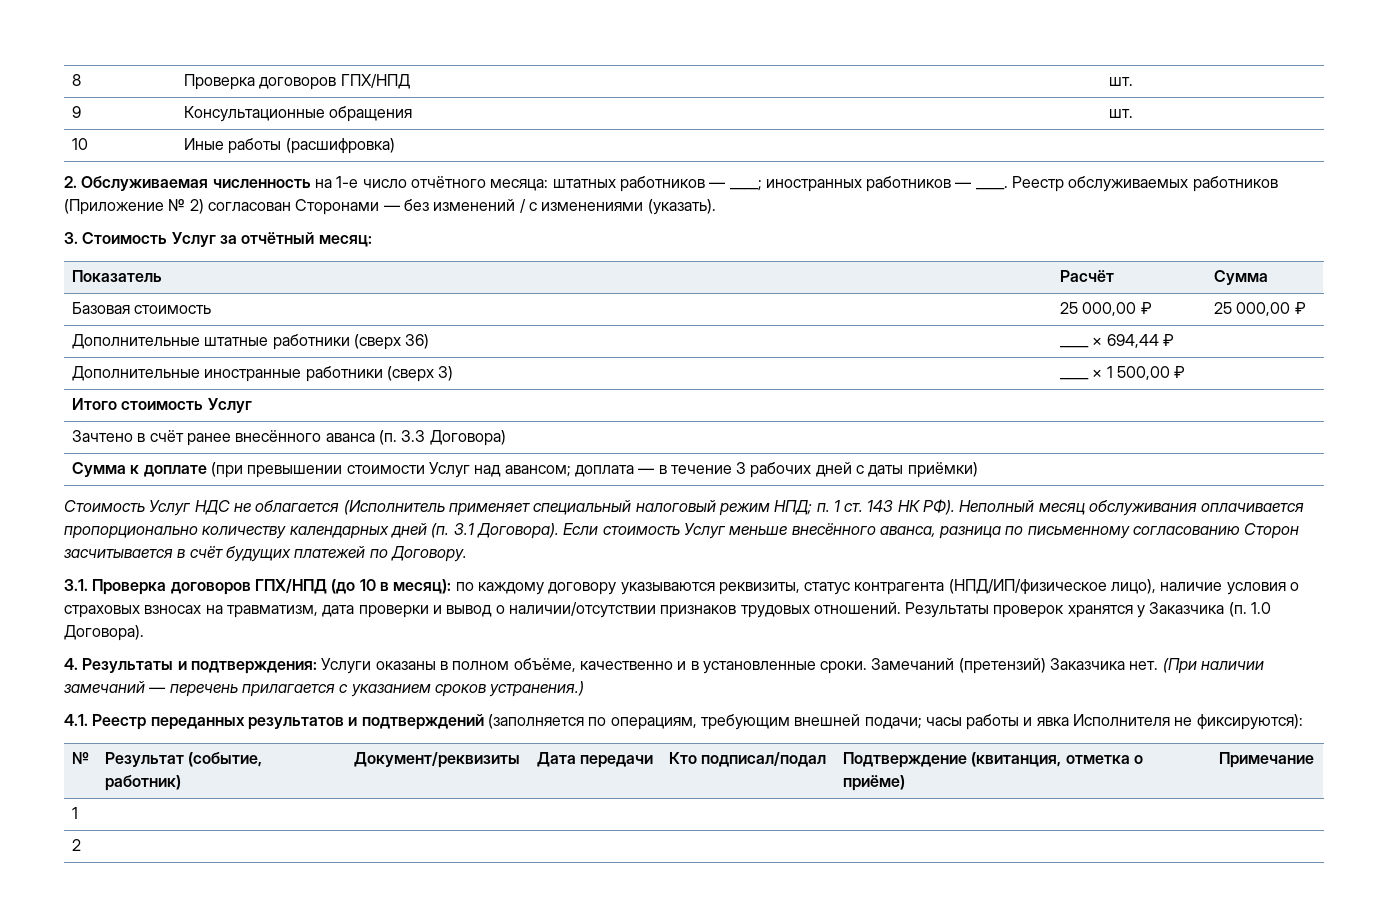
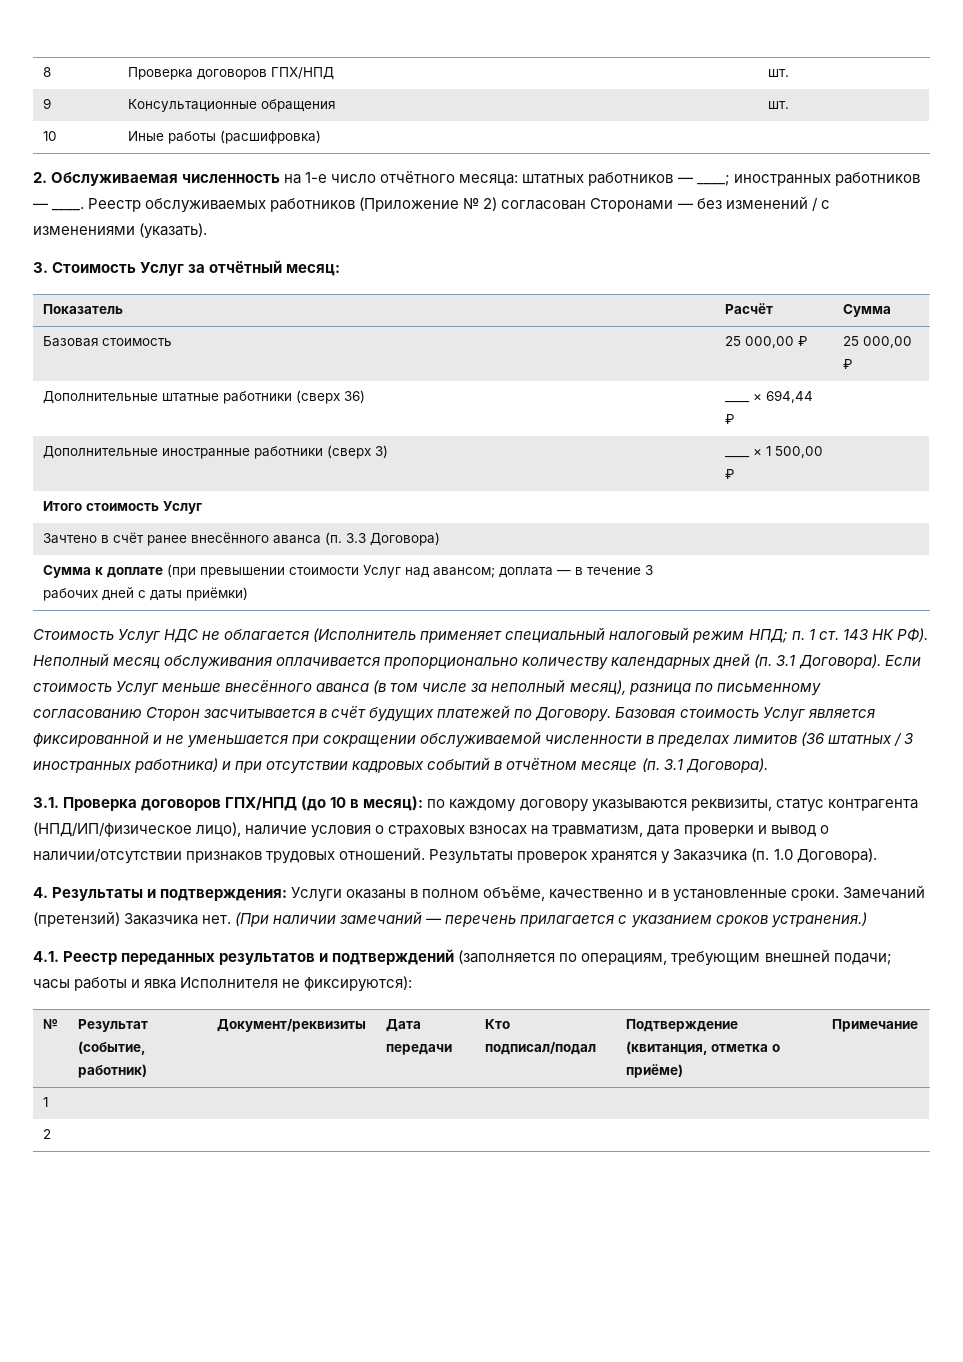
- Если стоимость Услуг меньше внесённого аванса, разница по письменному согласованию Сторон засчитывается в счёт будущих платежей по Договору.
+ Если стоимость Услуг меньше внесённого аванса (в том числе за неполный месяц), разница по письменному согласованию Сторон засчитывается в счёт будущих платежей по Договору. Базовая стоимость Услуг является фиксированной и не уменьшается при сокращении обслуживаемой численности в пределах лимитов (36 штатных / 3 иностранных работника) и при отсутствии кадровых событий в отчётном месяце (п. 3.1 Договора).

